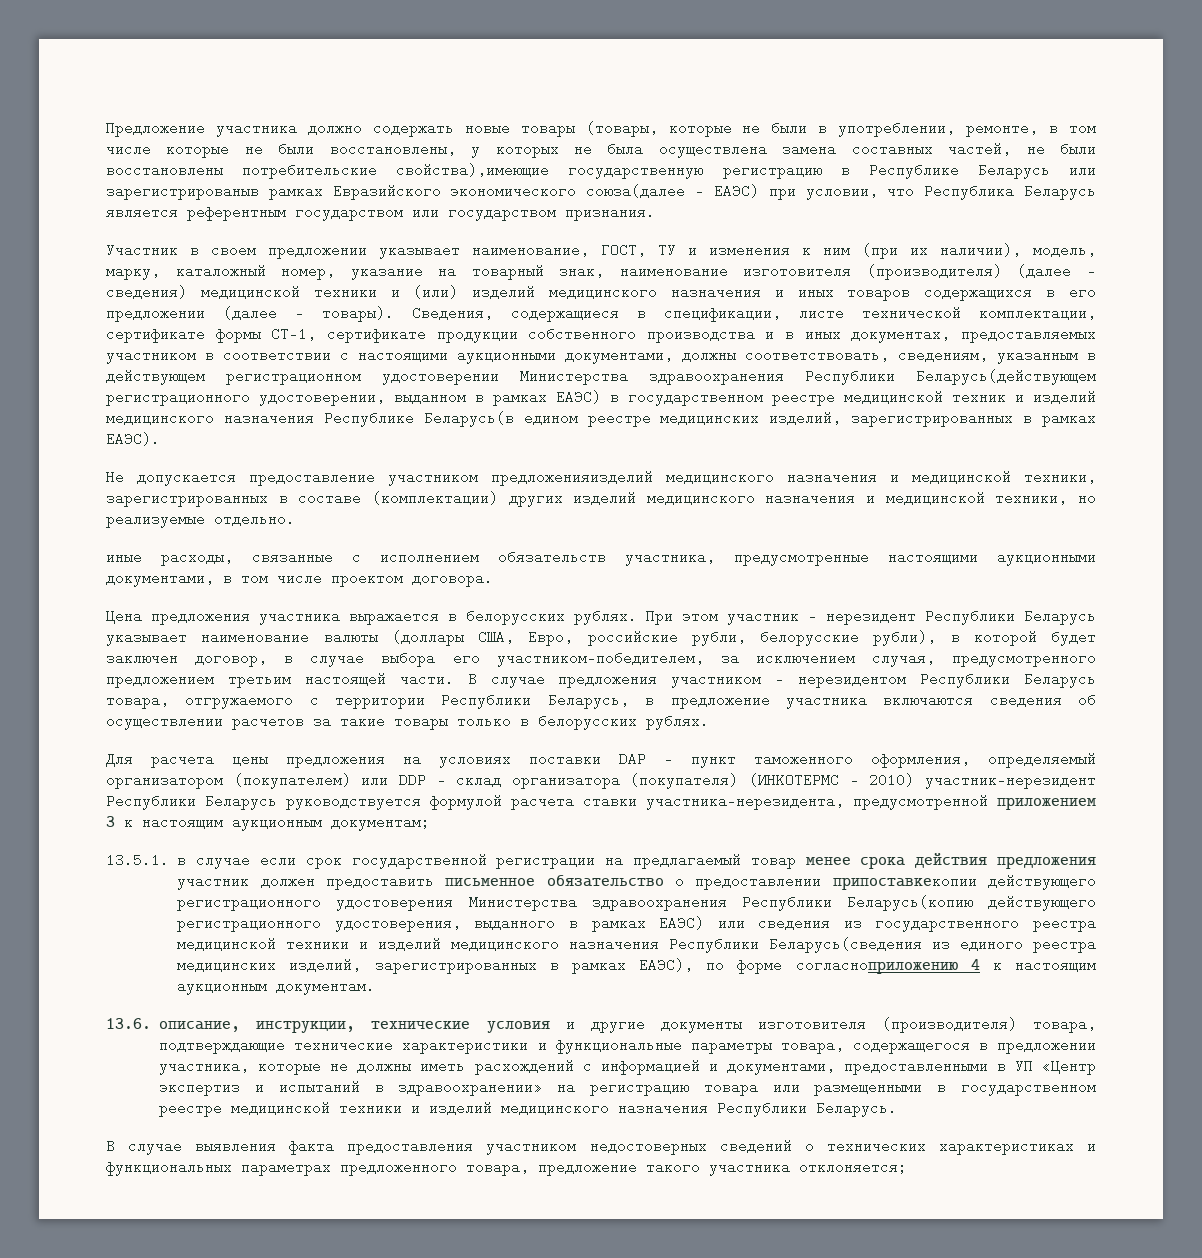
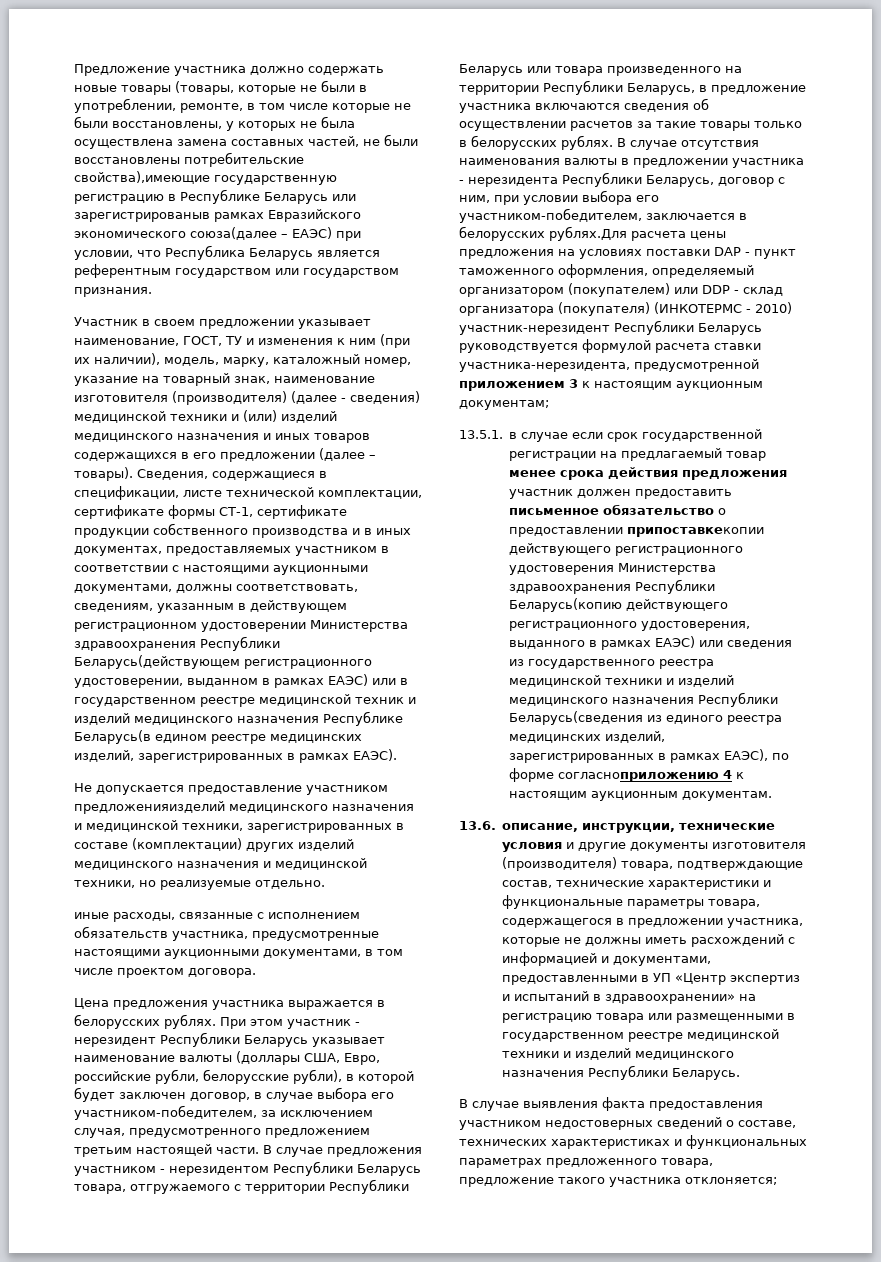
- Сведения, содержащиеся в спецификации, листе технической комплектации, сертификате формы СТ-1, сертификате продукции собственного производства и в иных документах, предоставляемых участником в соответствии с настоящими аукционными документами, должны соответствовать, сведениям, указанным в действующем регистрационном удостоверении Министерства здравоохранения Республики Беларусь(действующем регистрационного удостоверении, выданном в рамках ЕАЭС) в государственном реестре медицинской техник и изделий медицинского назначения Республике Беларусь(в едином реестре медицинских изделий, зарегистрированных в рамках ЕАЭС).
+ Сведения, содержащиеся в спецификации, листе технической комплектации, сертификате формы СТ-1, сертификате продукции собственного производства и в иных документах, предоставляемых участником в соответствии с настоящими аукционными документами, должны соответствовать, сведениям, указанным в действующем регистрационном удостоверении Министерства здравоохранения Республики Беларусь(действующем регистрационного удостоверении, выданном в рамках ЕАЭС) или в государственном реестре медицинской техник и изделий медицинского назначения Республике Беларусь(в едином реестре медицинских изделий, зарегистрированных в рамках ЕАЭС).
- В случае предложения участником - нерезидентом Республики Беларусь товара, отгружаемого с территории Республики Беларусь, в предложение участника включаются сведения об осуществлении расчетов за такие товары только в белорусских рублях.
- Для расчета цены предложения на условиях поставки DAP - пункт таможенного оформления, определяемый организатором (покупателем) или DDP - склад организатора (покупателя) (ИНКОТЕРМС - 2010) участник-нерезидент Республики Беларусь руководствуется формулой расчета ставки участника-нерезидента, предусмотренной приложением 3 к настоящим аукционным документам;
+ В случае предложения участником - нерезидентом Республики Беларусь товара, отгружаемого с территории Республики Беларусь или товара произведенного на территории Республики Беларусь, в предложение участника включаются сведения об осуществлении расчетов за такие товары только в белорусских рублях. В случае отсутствия наименования валюты в предложении участника - нерезидента Республики Беларусь, договор с ним, при условии выбора его участником-победителем, заключается в белорусских рублях.Для расчета цены предложения на условиях поставки DAP - пункт таможенного оформления, определяемый организатором (покупателем) или DDP - склад организатора (покупателя) (ИНКОТЕРМС - 2010) участник-нерезидент Республики Беларусь руководствуется формулой расчета ставки участника-нерезидента, предусмотренной приложением 3 к настоящим аукционным документам;
- 13.6. описание, инструкции, технические условия и другие документы изготовителя (производителя) товара, подтверждающие технические характеристики и функциональные параметры товара, содержащегося в предложении участника, которые не должны иметь расхождений с информацией и документами, предоставленными в УП «Центр экспертиз и испытаний в здравоохранении» на регистрацию товара или размещенными в государственном реестре медицинской техники и изделий медицинского назначения Республики Беларусь.
+ 13.6. описание, инструкции, технические условия и другие документы изготовителя (производителя) товара, подтверждающие состав, технические характеристики и функциональные параметры товара, содержащегося в предложении участника, которые не должны иметь расхождений с информацией и документами, предоставленными в УП «Центр экспертиз и испытаний в здравоохранении» на регистрацию товара или размещенными в государственном реестре медицинской техники и изделий медицинского назначения Республики Беларусь.
- В случае выявления факта предоставления участником недостоверных сведений о технических характеристиках и функциональных параметрах предложенного товара, предложение такого участника отклоняется;
+ В случае выявления факта предоставления участником недостоверных сведений о составе, технических характеристиках и функциональных параметрах предложенного товара, предложение такого участника отклоняется;

